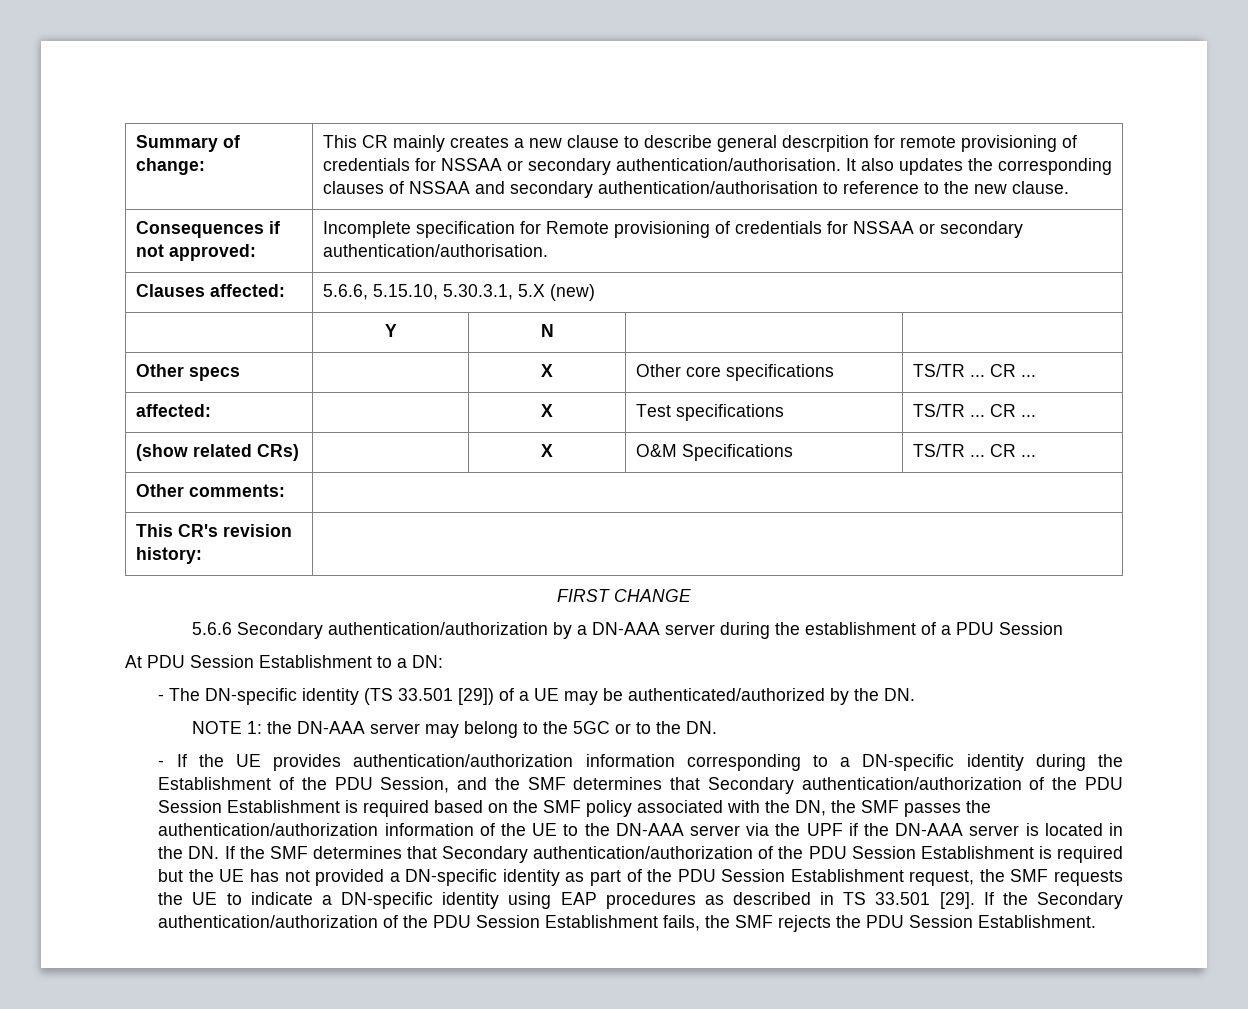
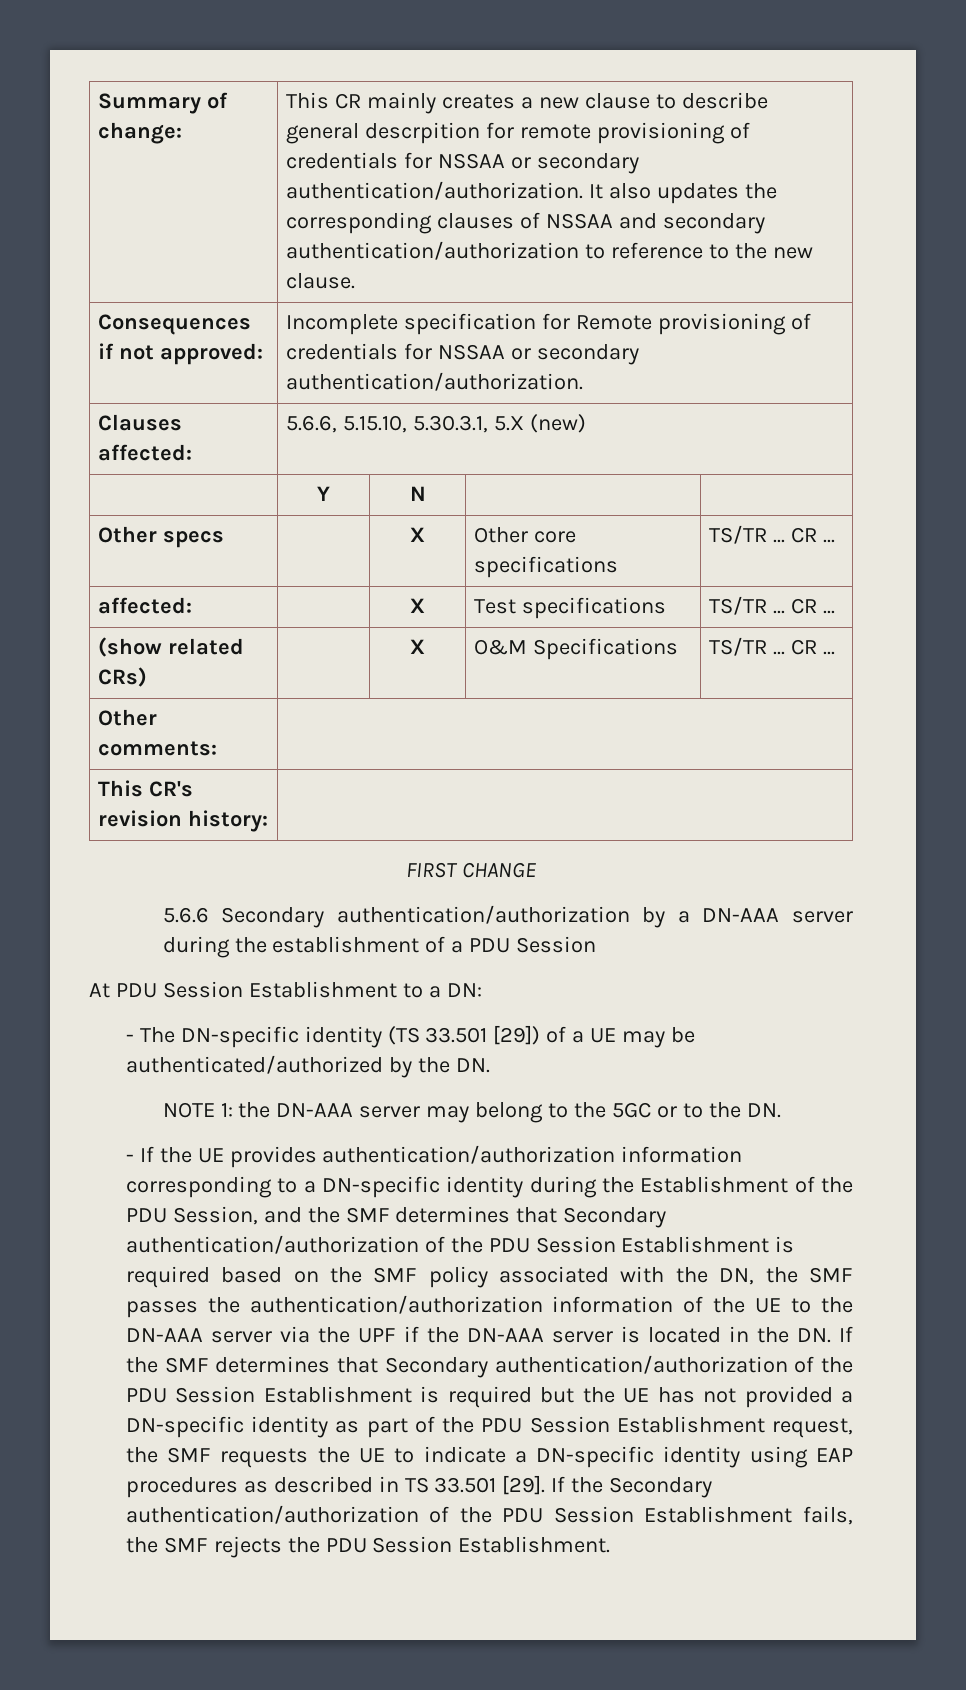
- This CR mainly creates a new clause to describe general descrpition for remote provisioning of credentials for NSSAA or secondary authentication/authorisation.
+ This CR mainly creates a new clause to describe general descrpition for remote provisioning of credentials for NSSAA or secondary authentication/authorization.
- It also updates the corresponding clauses of NSSAA and secondary authentication/authorisation to reference to the new clause.
+ It also updates the corresponding clauses of NSSAA and secondary authentication/authorization to reference to the new clause.
- Consequences if not approved: | Incomplete specification for Remote provisioning of credentials for NSSAA or secondary authentication/authorisation.
+ Consequences if not approved: | Incomplete specification for Remote provisioning of credentials for NSSAA or secondary authentication/authorization.

